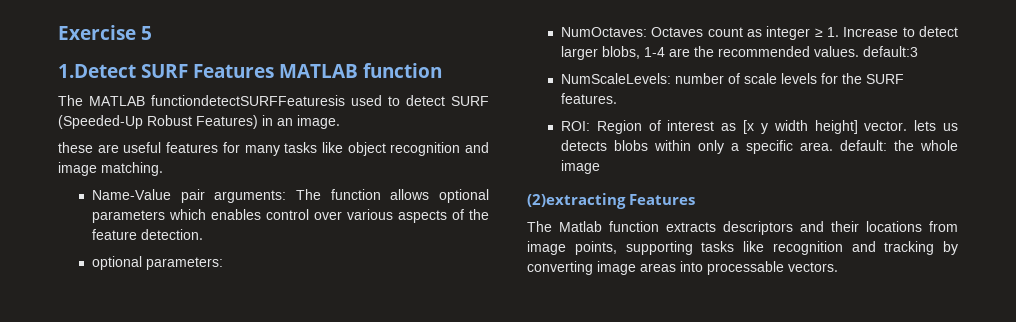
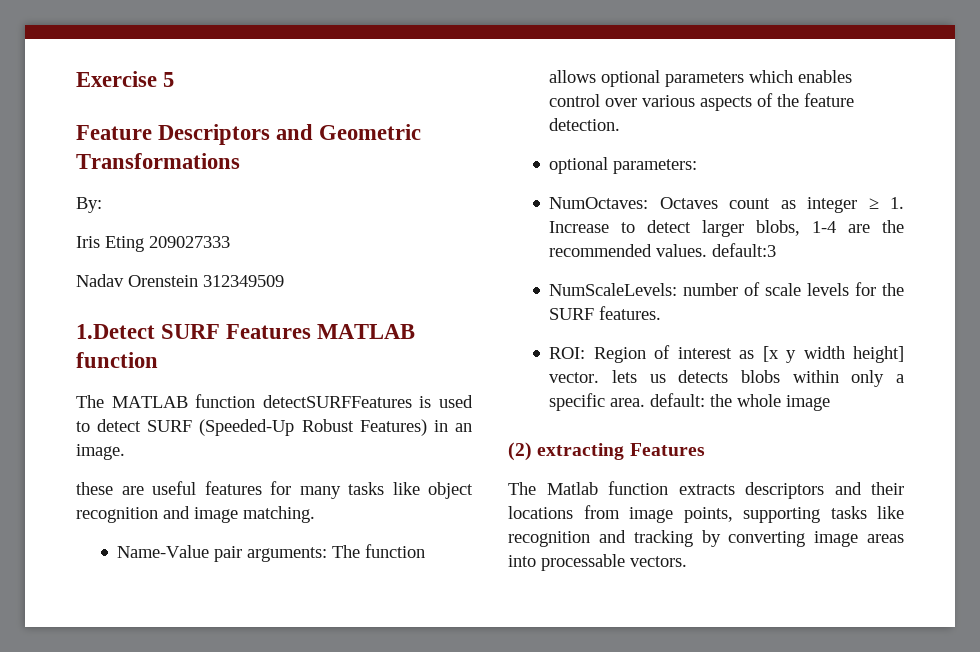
+ Feature Descriptors and Geometric Transformations
+ By:
+ Iris Eting 209027333
+ Nadav Orenstein 312349509
- The MATLAB functiondetectSURFFeaturesis used to detect SURF (Speeded-Up Robust Features) in an image.
+ The MATLAB function detectSURFFeatures is used to detect SURF (Speeded-Up Robust Features) in an image.
- (2)extracting Features
+ (2) extracting Features

